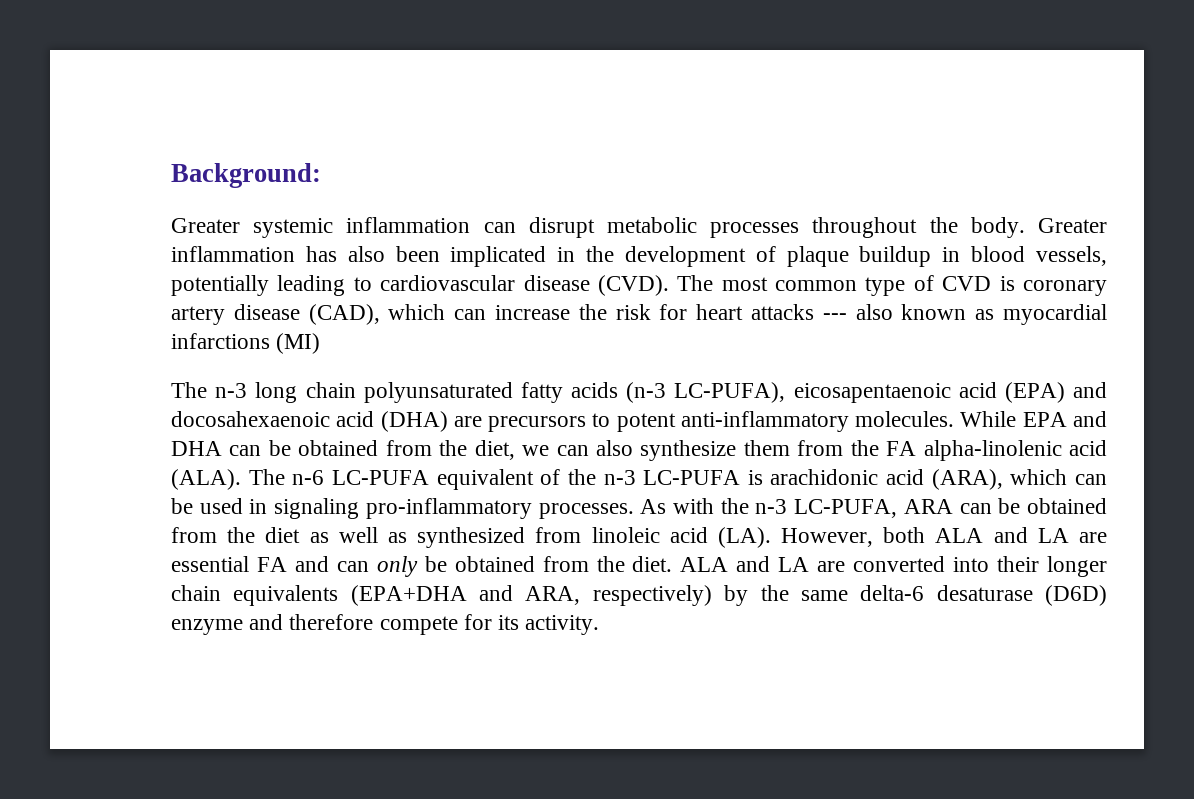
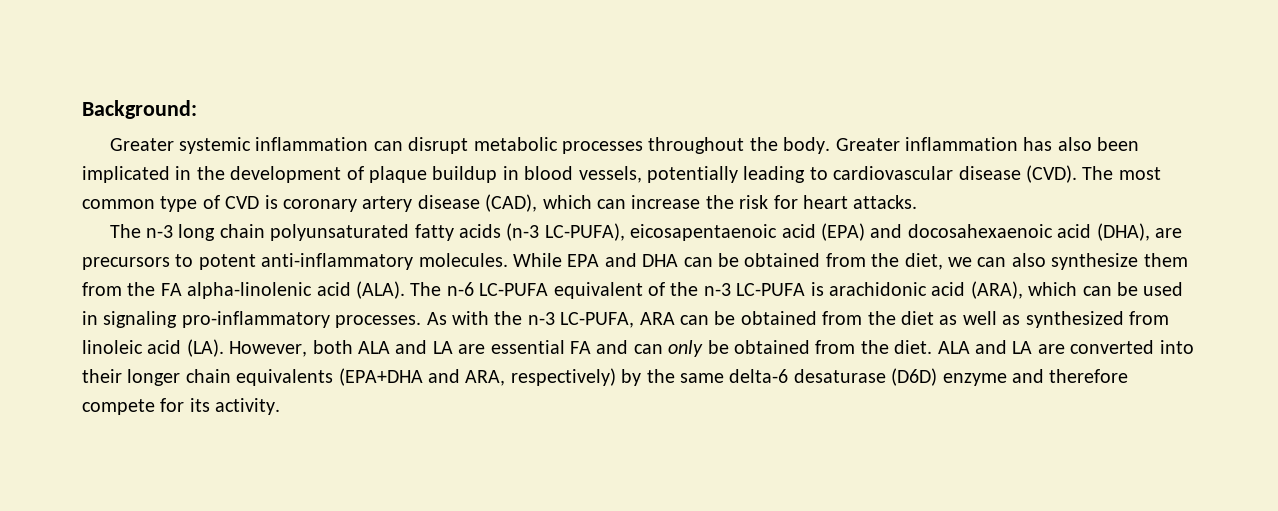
- The most common type of CVD is coronary artery disease (CAD), which can increase the risk for heart attacks --- also known as myocardial infarctions (MI)
+ The most common type of CVD is coronary artery disease (CAD), which can increase the risk for heart attacks.
- The n-3 long chain polyunsaturated fatty acids (n-3 LC-PUFA), eicosapentaenoic acid (EPA) and docosahexaenoic acid (DHA) are precursors to potent anti-inflammatory molecules.
+ The n-3 long chain polyunsaturated fatty acids (n-3 LC-PUFA), eicosapentaenoic acid (EPA) and docosahexaenoic acid (DHA), are precursors to potent anti-inflammatory molecules.

